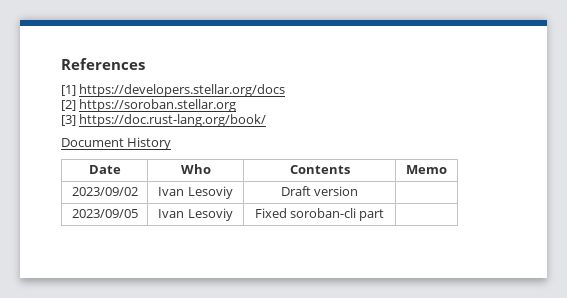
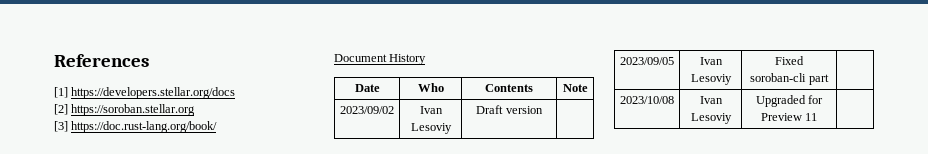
- Date | Who | Contents | Memo
+ Date | Who | Contents | Note
+ 2023/10/08 | Ivan Lesoviy | Upgraded for Preview 11 |

